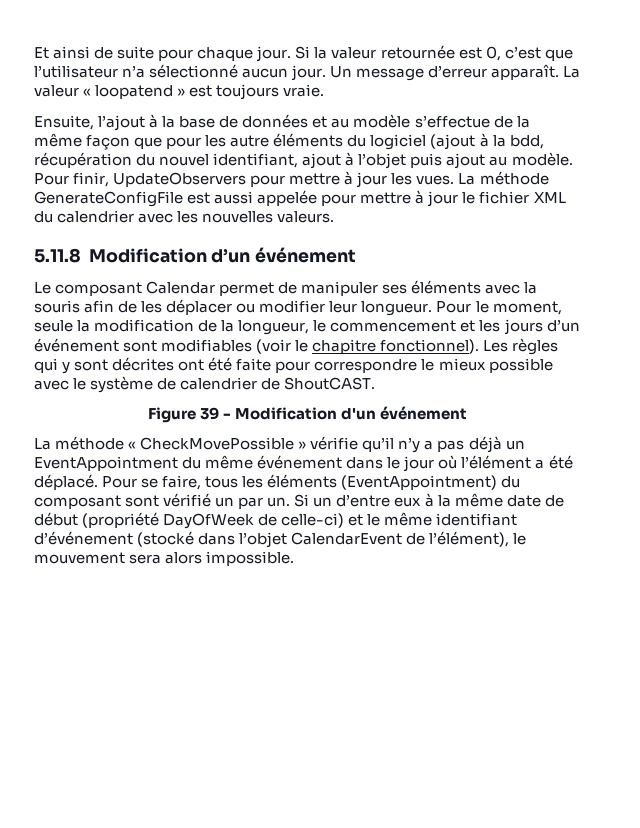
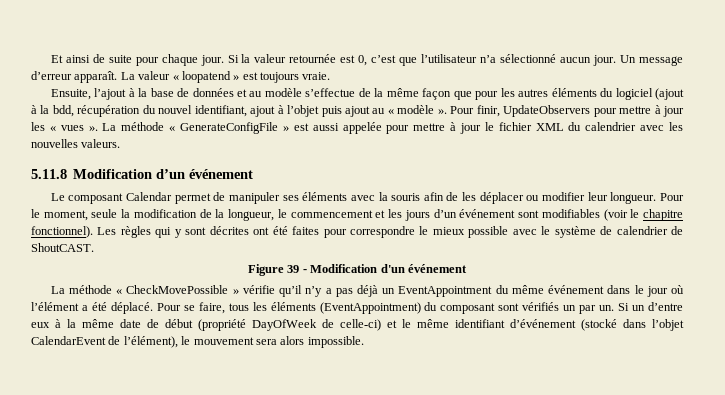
- Ensuite, l’ajout à la base de données et au modèle s’effectue de la même façon que pour les autre éléments du logiciel (ajout à la bdd, récupération du nouvel identifiant, ajout à l’objet puis ajout au modèle.
+ Ensuite, l’ajout à la base de données et au modèle s’effectue de la même façon que pour les autres éléments du logiciel (ajout à la bdd, récupération du nouvel identifiant, ajout à l’objet puis ajout au « modèle ».
- Pour finir, UpdateObservers pour mettre à jour les vues. La méthode GenerateConfigFile est aussi appelée pour mettre à jour le fichier XML du calendrier avec les nouvelles valeurs.
+ Pour finir, UpdateObservers pour mettre à jour les « vues ». La méthode « GenerateConfigFile » est aussi appelée pour mettre à jour le fichier XML du calendrier avec les nouvelles valeurs.
- Les règles qui y sont décrites ont été faite pour correspondre le mieux possible avec le système de calendrier de ShoutCAST.
+ Les règles qui y sont décrites ont été faites pour correspondre le mieux possible avec le système de calendrier de ShoutCAST.
- Pour se faire, tous les éléments (EventAppointment) du composant sont vérifié un par un.
+ Pour se faire, tous les éléments (EventAppointment) du composant sont vérifiés un par un.

